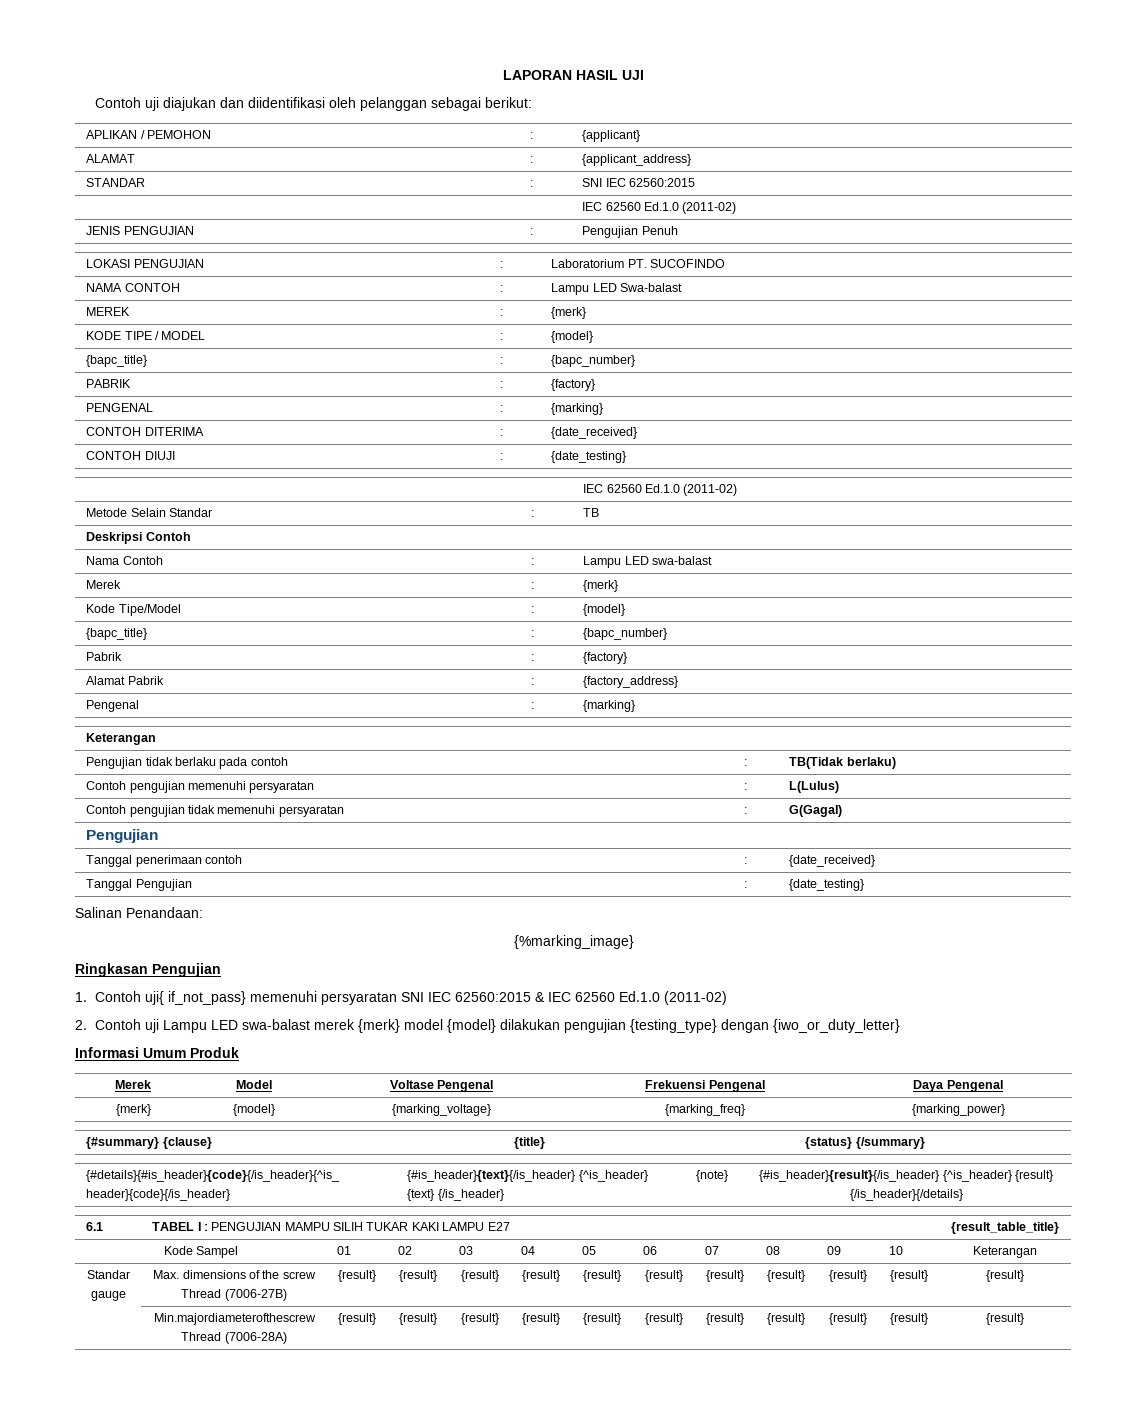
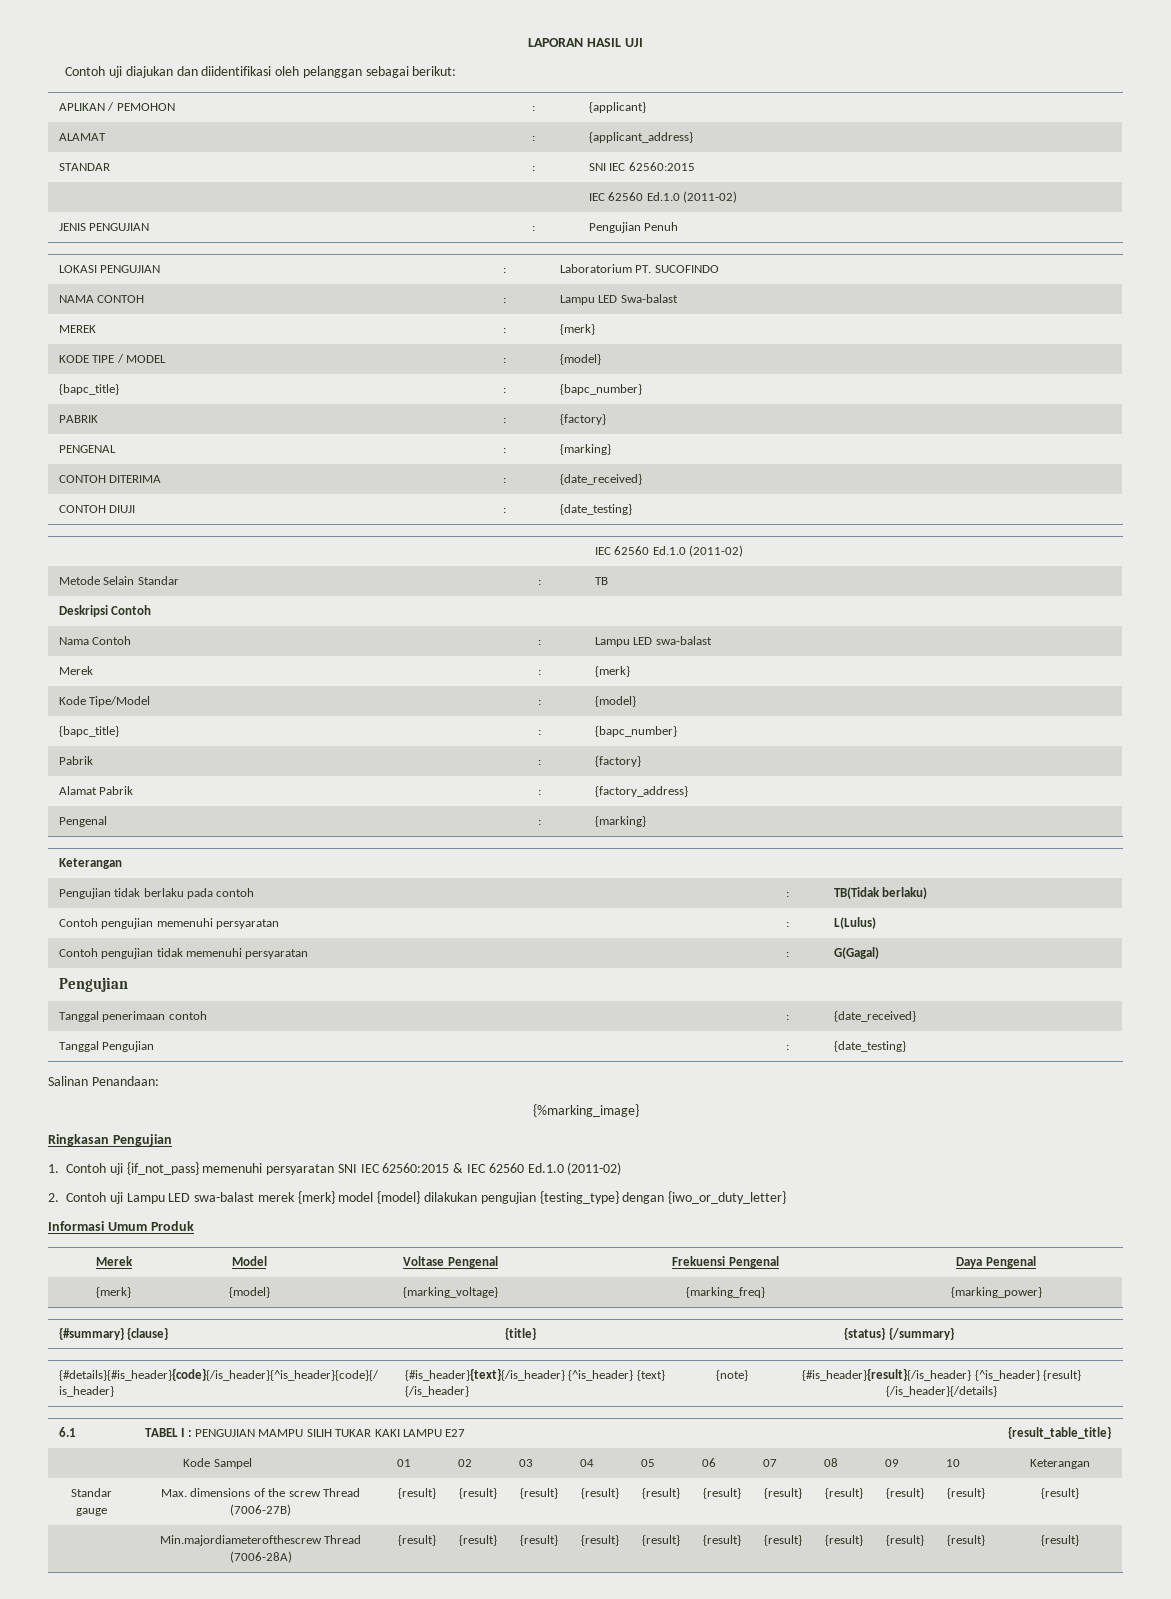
- 1. Contoh uji{ if_not_pass} memenuhi persyaratan SNI IEC 62560:2015 & IEC 62560 Ed.1.0 (2011-02)
+ 1. Contoh uji {if_not_pass} memenuhi persyaratan SNI IEC 62560:2015 & IEC 62560 Ed.1.0 (2011-02)

